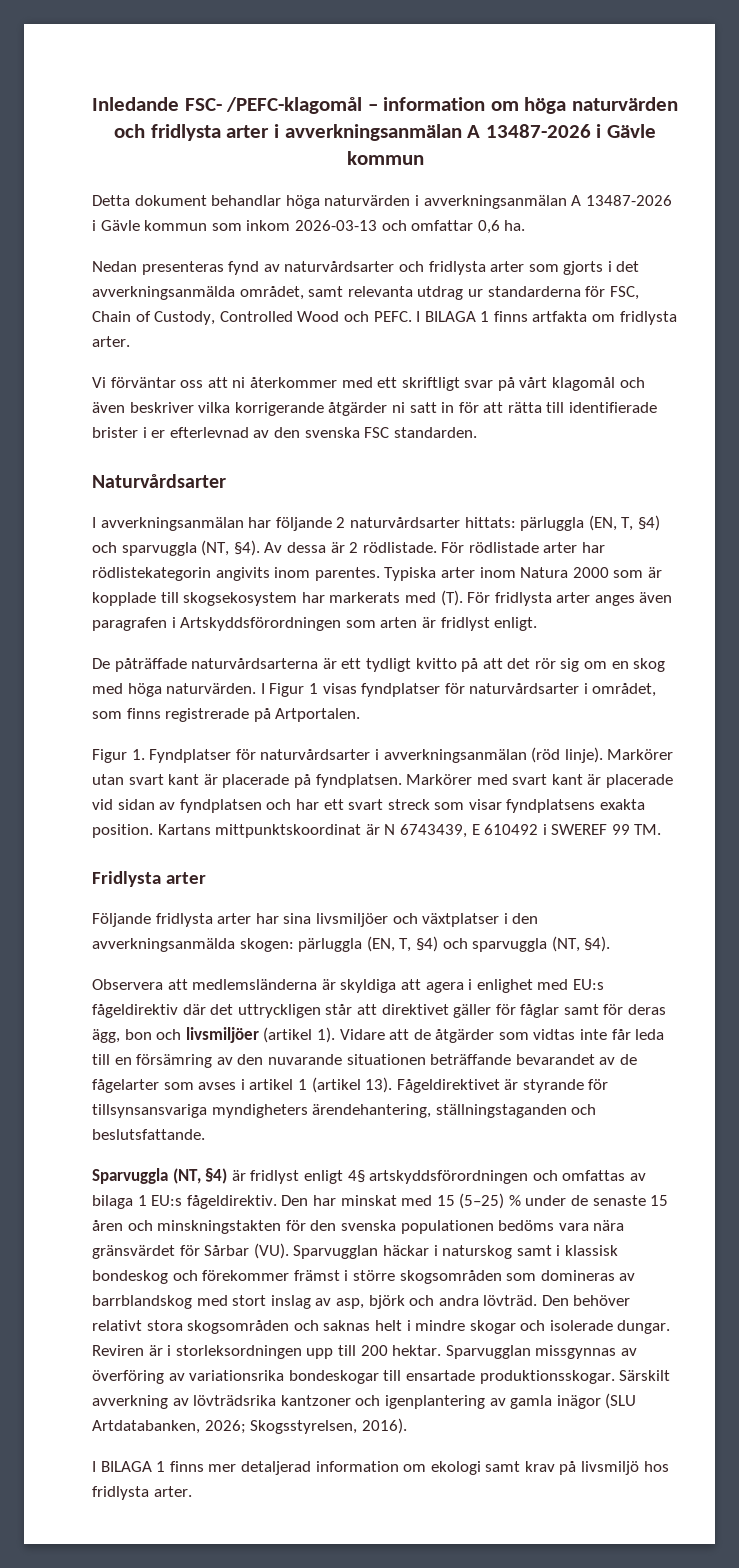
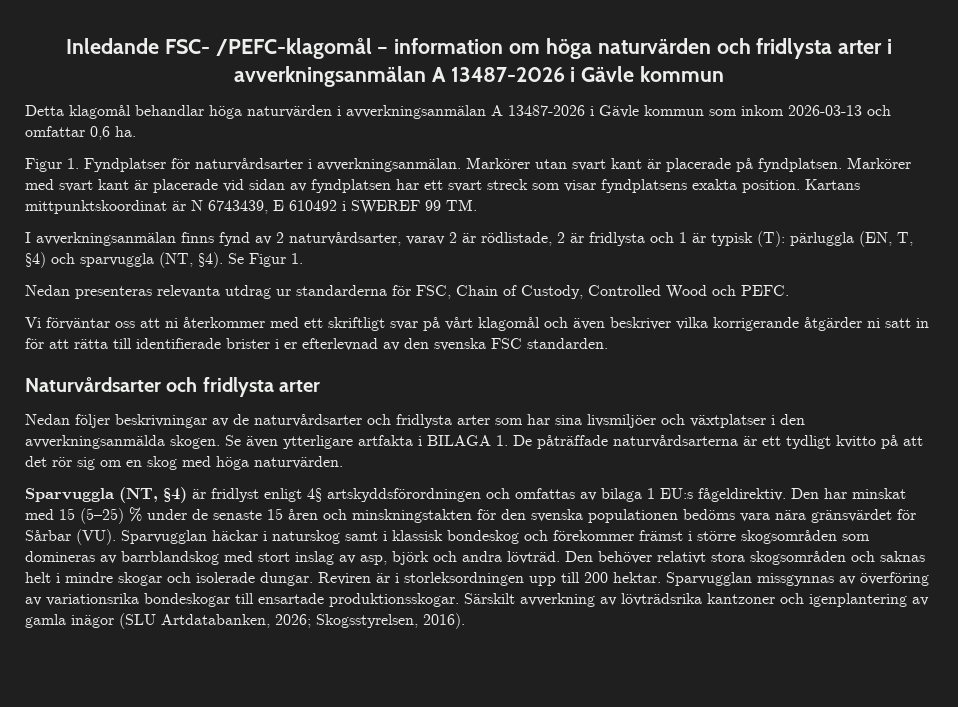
- Detta dokument behandlar höga naturvärden i avverkningsanmälan A 13487-2026 i Gävle kommun som inkom 2026-03-13 och omfattar 0,6 ha.
+ Detta klagomål behandlar höga naturvärden i avverkningsanmälan A 13487-2026 i Gävle kommun som inkom 2026-03-13 och omfattar 0,6 ha.
- Nedan presenteras fynd av naturvårdsarter och fridlysta arter som gjorts i det avverkningsanmälda området, samt relevanta utdrag ur standarderna för FSC, Chain of Custody, Controlled Wood och PEFC. I BILAGA 1 finns artfakta om fridlysta arter.
+ Figur 1. Fyndplatser för naturvårdsarter i avverkningsanmälan. Markörer utan svart kant är placerade på fyndplatsen. Markörer med svart kant är placerade vid sidan av fyndplatsen har ett svart streck som visar fyndplatsens exakta position. Kartans mittpunktskoordinat är N 6743439, E 610492 i SWEREF 99 TM.
+ I avverkningsanmälan finns fynd av 2 naturvårdsarter, varav 2 är rödlistade, 2 är fridlysta och 1 är typisk (T): pärluggla (EN, T, §4) och sparvuggla (NT, §4). Se Figur 1.
+ Nedan presenteras relevanta utdrag ur standarderna för FSC, Chain of Custody, Controlled Wood och PEFC.
- Naturvårdsarter
- I avverkningsanmälan har följande 2 naturvårdsarter hittats: pärluggla (EN, T, §4) och sparvuggla (NT, §4). Av dessa är 2 rödlistade. För rödlistade arter har rödlistekategorin angivits inom parentes. Typiska arter inom Natura 2000 som är kopplade till skogsekosystem har markerats med (T). För fridlysta arter anges även paragrafen i Artskyddsförordningen som arten är fridlyst enligt.
- De påträffade naturvårdsarterna är ett tydligt kvitto på att det rör sig om en skog med höga naturvärden. I Figur 1 visas fyndplatser för naturvårdsarter i området, som finns registrerade på Artportalen.
- Figur 1. Fyndplatser för naturvårdsarter i avverkningsanmälan (röd linje). Markörer utan svart kant är placerade på fyndplatsen. Markörer med svart kant är placerade vid sidan av fyndplatsen och har ett svart streck som visar fyndplatsens exakta position. Kartans mittpunktskoordinat är N 6743439, E 610492 i SWEREF 99 TM.
- Fridlysta arter
- Följande fridlysta arter har sina livsmiljöer och växtplatser i den avverkningsanmälda skogen: pärluggla (EN, T, §4) och sparvuggla (NT, §4).
- Observera att medlemsländerna är skyldiga att agera i enlighet med EU:s fågeldirektiv där det uttryckligen står att direktivet gäller för fåglar samt för deras ägg, bon och livsmiljöer (artikel 1). Vidare att de åtgärder som vidtas inte får leda till en försämring av den nuvarande situationen beträffande bevarandet av de fågelarter som avses i artikel 1 (artikel 13). Fågeldirektivet är styrande för tillsynsansvariga myndigheters ärendehantering, ställningstaganden och beslutsfattande.
+ Naturvårdsarter och fridlysta arter
+ Nedan följer beskrivningar av de naturvårdsarter och fridlysta arter som har sina livsmiljöer och växtplatser i den avverkningsanmälda skogen. Se även ytterligare artfakta i BILAGA 1. De påträffade naturvårdsarterna är ett tydligt kvitto på att det rör sig om en skog med höga naturvärden.
- I BILAGA 1 finns mer detaljerad information om ekologi samt krav på livsmiljö hos fridlysta arter.

